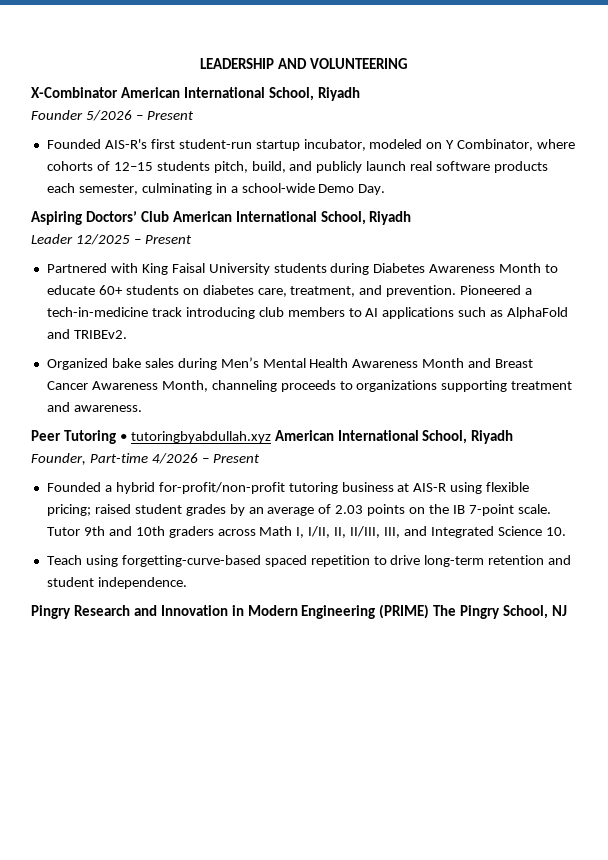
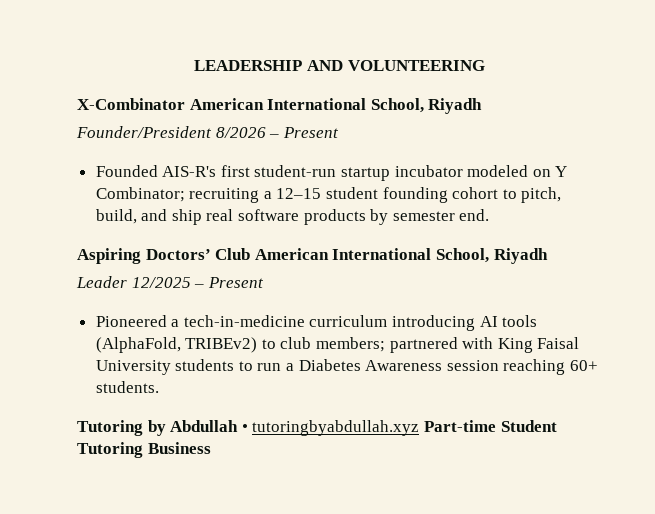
- Founder 5/2026 – Present
+ Founder/President 8/2026 – Present
- Founded AIS-R's first student-run startup incubator, modeled on Y Combinator, where cohorts of 12–15 students pitch, build, and publicly launch real software products each semester, culminating in a school-wide Demo Day.
+ Founded AIS-R's first student-run startup incubator modeled on Y Combinator; recruiting a 12–15 student founding cohort to pitch, build, and ship real software products by semester end.
- Partnered with King Faisal University students during Diabetes Awareness Month to educate 60+ students on diabetes care, treatment, and prevention. Pioneered a tech-in-medicine track introducing club members to AI applications such as AlphaFold and TRIBEv2.
- Organized bake sales during Men’s Mental Health Awareness Month and Breast Cancer Awareness Month, channeling proceeds to organizations supporting treatment and awareness.
- Peer Tutoring • tutoringbyabdullah.xyz American International School, Riyadh
- Founder, Part-time 4/2026 – Present
- Founded a hybrid for-profit/non-profit tutoring business at AIS-R using flexible pricing; raised student grades by an average of 2.03 points on the IB 7-point scale. Tutor 9th and 10th graders across Math I, I/II, II, II/III, III, and Integrated Science 10.
- Teach using forgetting-curve-based spaced repetition to drive long-term retention and student independence.
- Pingry Research and Innovation in Modern Engineering (PRIME) The Pingry School, NJ
+ Pioneered a tech-in-medicine curriculum introducing AI tools (AlphaFold, TRIBEv2) to club members; partnered with King Faisal University students to run a Diabetes Awareness session reaching 60+ students.
+ Tutoring by Abdullah • tutoringbyabdullah.xyz Part-time Student Tutoring Business

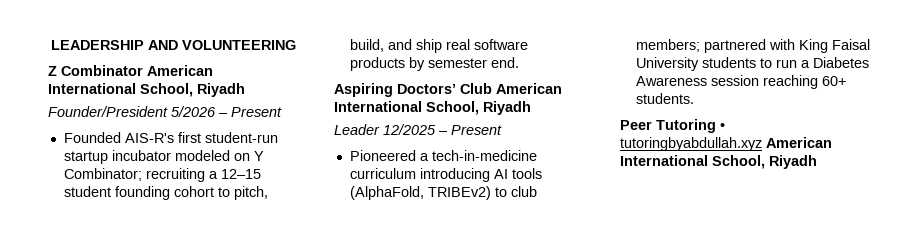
- X-Combinator American International School, Riyadh
+ Z Combinator American International School, Riyadh
- Founder/President 8/2026 – Present
+ Founder/President 5/2026 – Present
- Tutoring by Abdullah • tutoringbyabdullah.xyz Part-time Student Tutoring Business
+ Peer Tutoring • tutoringbyabdullah.xyz American International School, Riyadh

